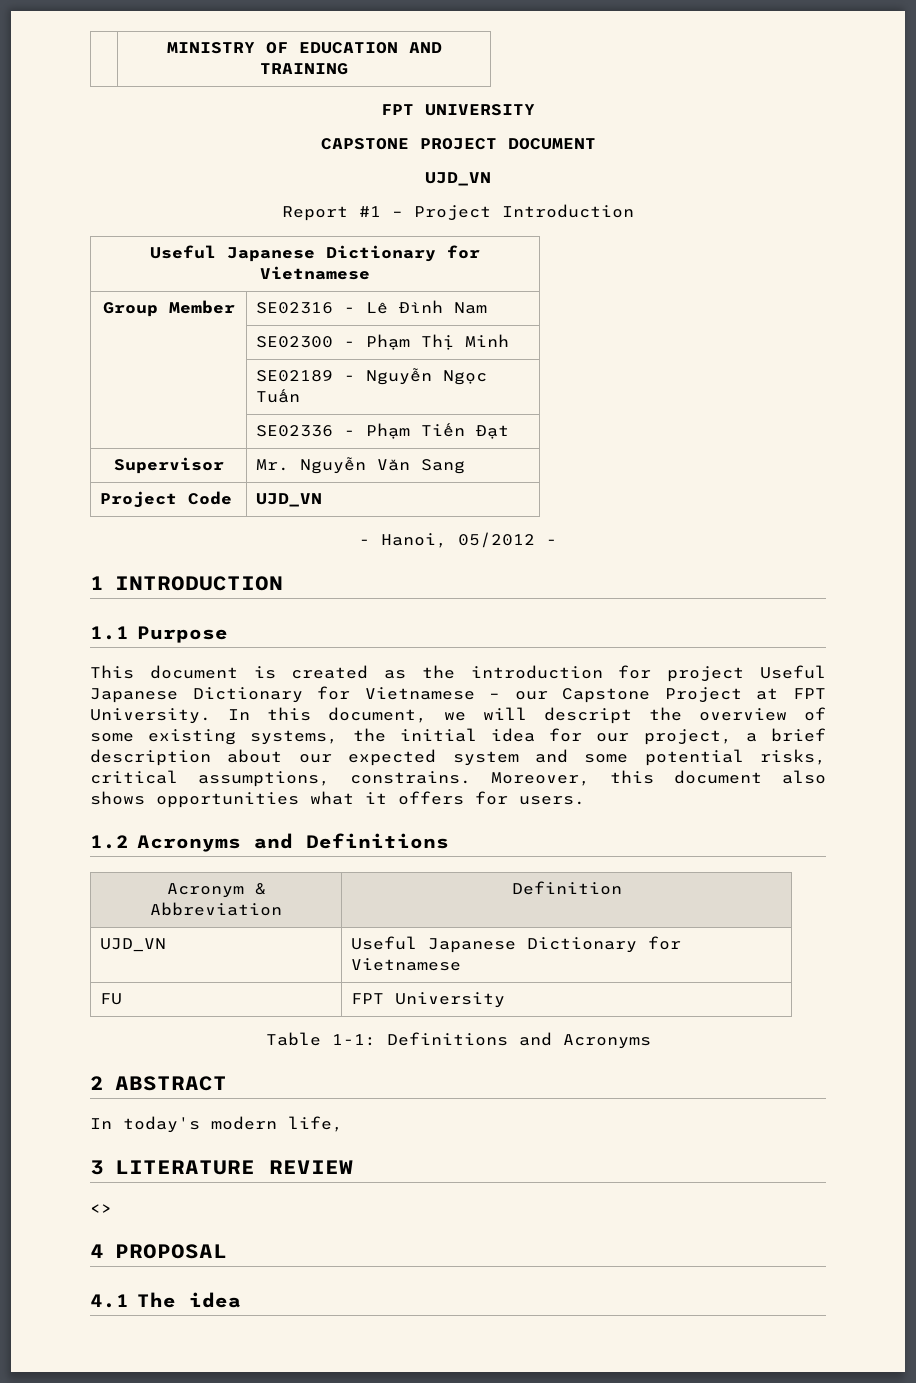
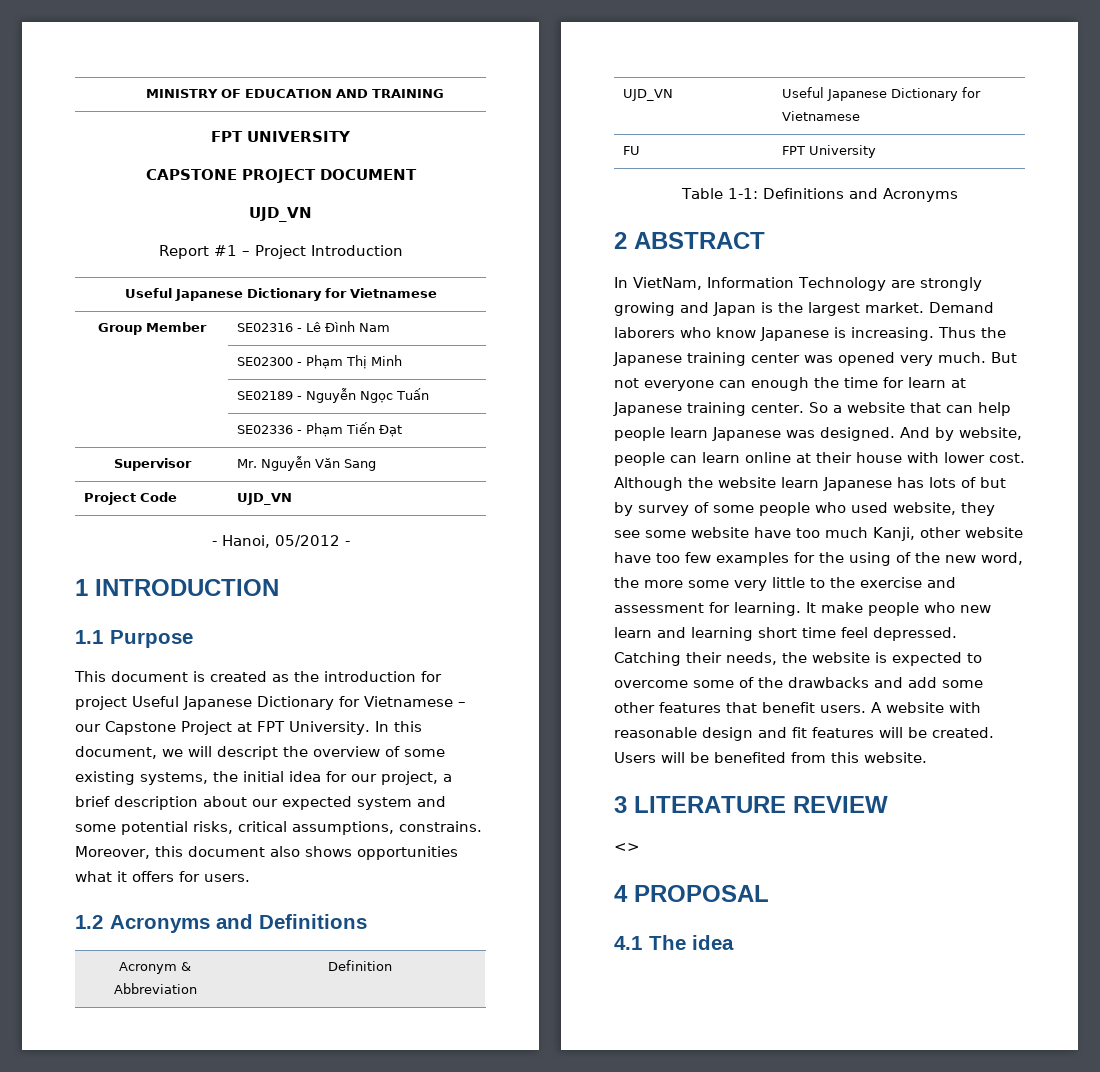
- In today's modern life,
+ In VietNam, Information Technology are strongly growing and Japan is the largest market. Demand laborers who know Japanese is increasing. Thus the Japanese training center was opened very much. But not everyone can enough the time for learn at Japanese training center. So a website that can help people learn Japanese was designed. And by website, people can learn online at their house with lower cost. Although the website learn Japanese has lots of but by survey of some people who used website, they see some website have too much Kanji, other website have too few examples for the using of the new word, the more some very little to the exercise and assessment for learning. It make people who new learn and learning short time feel depressed. Catching their needs, the website is expected to overcome some of the drawbacks and add some other features that benefit users. A website with reasonable design and fit features will be created. Users will be benefited from this website.

